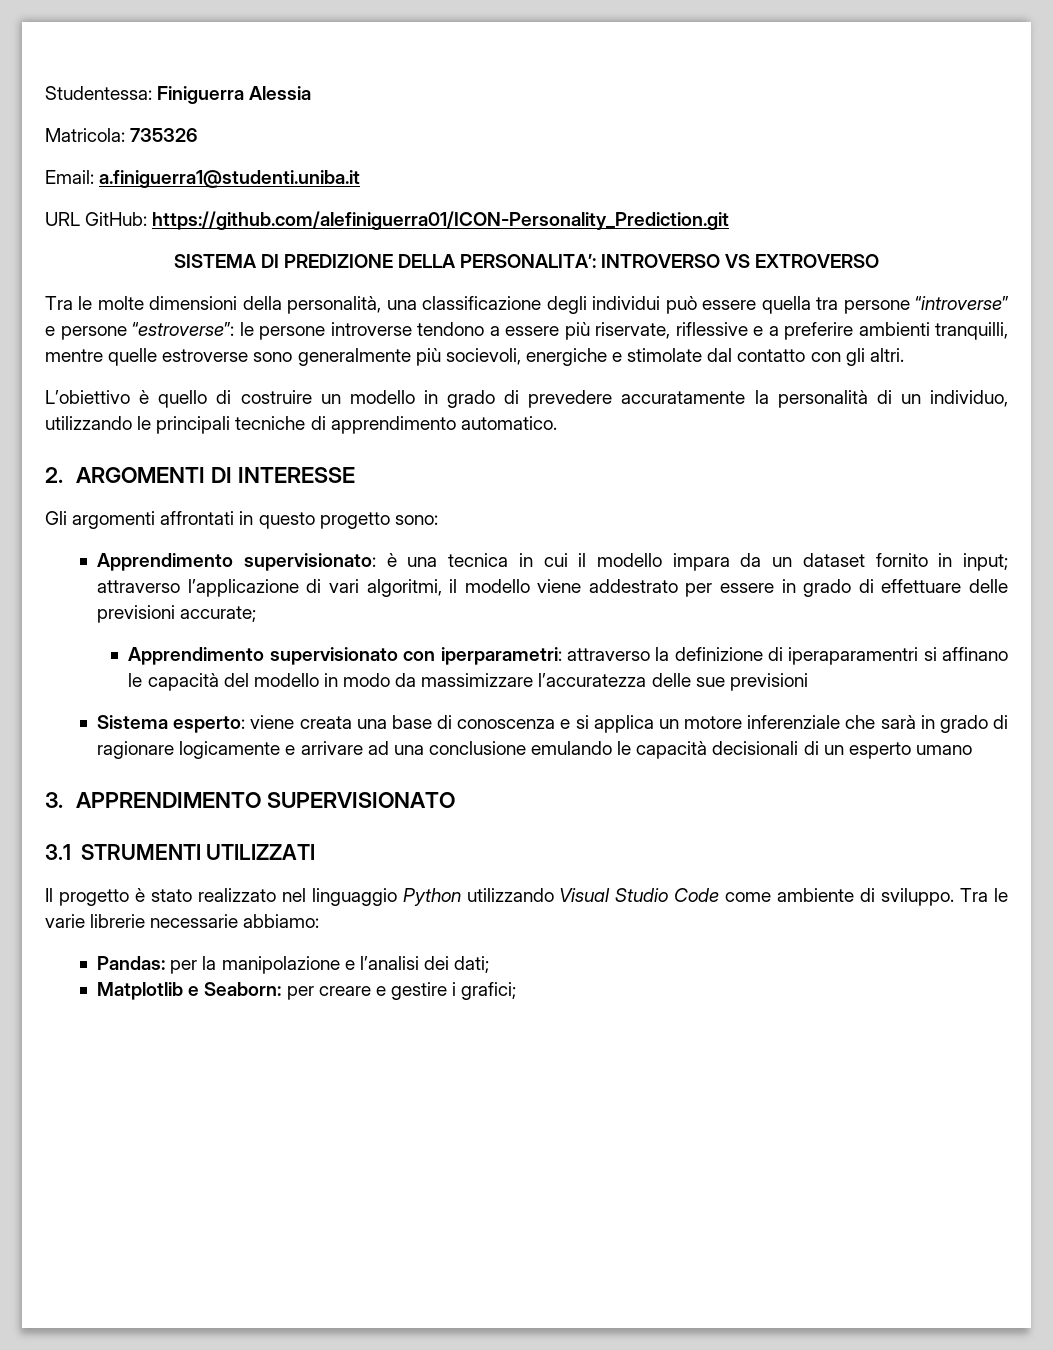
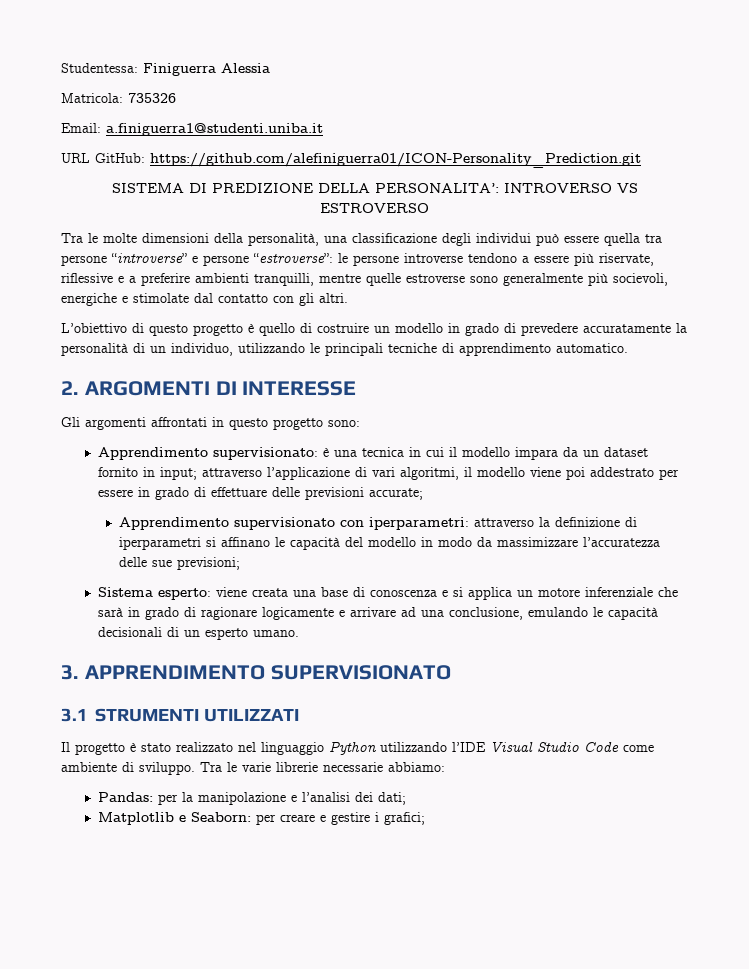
- SISTEMA DI PREDIZIONE DELLA PERSONALITA’: INTROVERSO VS EXTROVERSO
+ SISTEMA DI PREDIZIONE DELLA PERSONALITA’: INTROVERSO VS ESTROVERSO
- L’obiettivo è quello di costruire un modello in grado di prevedere accuratamente la personalità di un individuo, utilizzando le principali tecniche di apprendimento automatico.
+ L’obiettivo di questo progetto è quello di costruire un modello in grado di prevedere accuratamente la personalità di un individuo, utilizzando le principali tecniche di apprendimento automatico.
- Apprendimento supervisionato: è una tecnica in cui il modello impara da un dataset fornito in input; attraverso l’applicazione di vari algoritmi, il modello viene addestrato per essere in grado di effettuare delle previsioni accurate;
+ Apprendimento supervisionato: è una tecnica in cui il modello impara da un dataset fornito in input; attraverso l’applicazione di vari algoritmi, il modello viene poi addestrato per essere in grado di effettuare delle previsioni accurate;
- Apprendimento supervisionato con iperparametri: attraverso la definizione di iperaparamentri si affinano le capacità del modello in modo da massimizzare l’accuratezza delle sue previsioni
+ Apprendimento supervisionato con iperparametri: attraverso la definizione di iperparametri si affinano le capacità del modello in modo da massimizzare l’accuratezza delle sue previsioni;
- Sistema esperto: viene creata una base di conoscenza e si applica un motore inferenziale che sarà in grado di ragionare logicamente e arrivare ad una conclusione emulando le capacità decisionali di un esperto umano
+ Sistema esperto: viene creata una base di conoscenza e si applica un motore inferenziale che sarà in grado di ragionare logicamente e arrivare ad una conclusione, emulando le capacità decisionali di un esperto umano.
- Il progetto è stato realizzato nel linguaggio Python utilizzando Visual Studio Code come ambiente di sviluppo.
+ Il progetto è stato realizzato nel linguaggio Python utilizzando l’IDE Visual Studio Code come ambiente di sviluppo.

